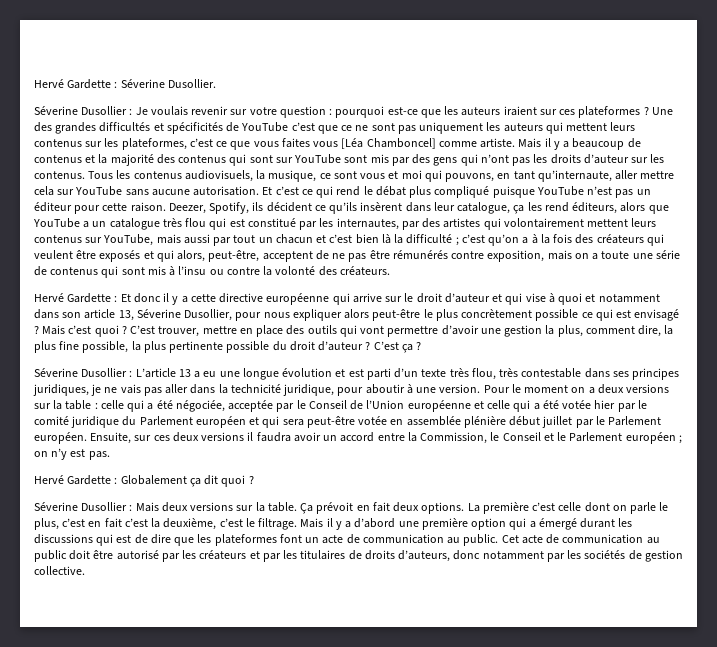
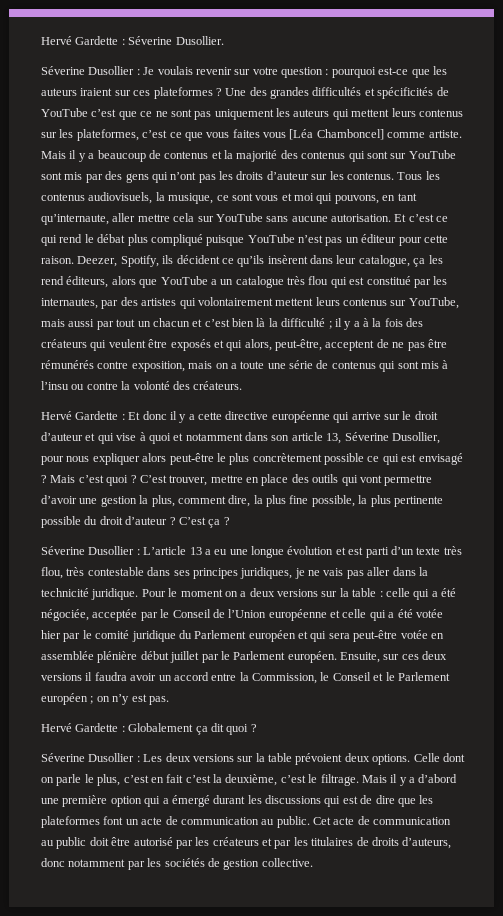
- c’est qu’on a à la fois des créateurs qui veulent être exposés et qui alors, peut-être, acceptent de ne pas être rémunérés contre exposition, mais on a toute une série de contenus qui sont mis à l’insu ou contre la volonté des créateurs.
+ il y a à la fois des créateurs qui veulent être exposés et qui alors, peut-être, acceptent de ne pas être rémunérés contre exposition, mais on a toute une série de contenus qui sont mis à l’insu ou contre la volonté des créateurs.
- Séverine Dusollier : L’article 13 a eu une longue évolution et est parti d’un texte très flou, très contestable dans ses principes juridiques, je ne vais pas aller dans la technicité juridique, pour aboutir à une version.
+ Séverine Dusollier : L’article 13 a eu une longue évolution et est parti d’un texte très flou, très contestable dans ses principes juridiques, je ne vais pas aller dans la technicité juridique.
- Séverine Dusollier : Mais deux versions sur la table. Ça prévoit en fait deux options. La première c’est celle dont on parle le plus, c’est en fait c’est la deuxième, c’est le filtrage.
+ Séverine Dusollier : Les deux versions sur la table prévoient deux options. Celle dont on parle le plus, c’est en fait c’est la deuxième, c’est le filtrage.

